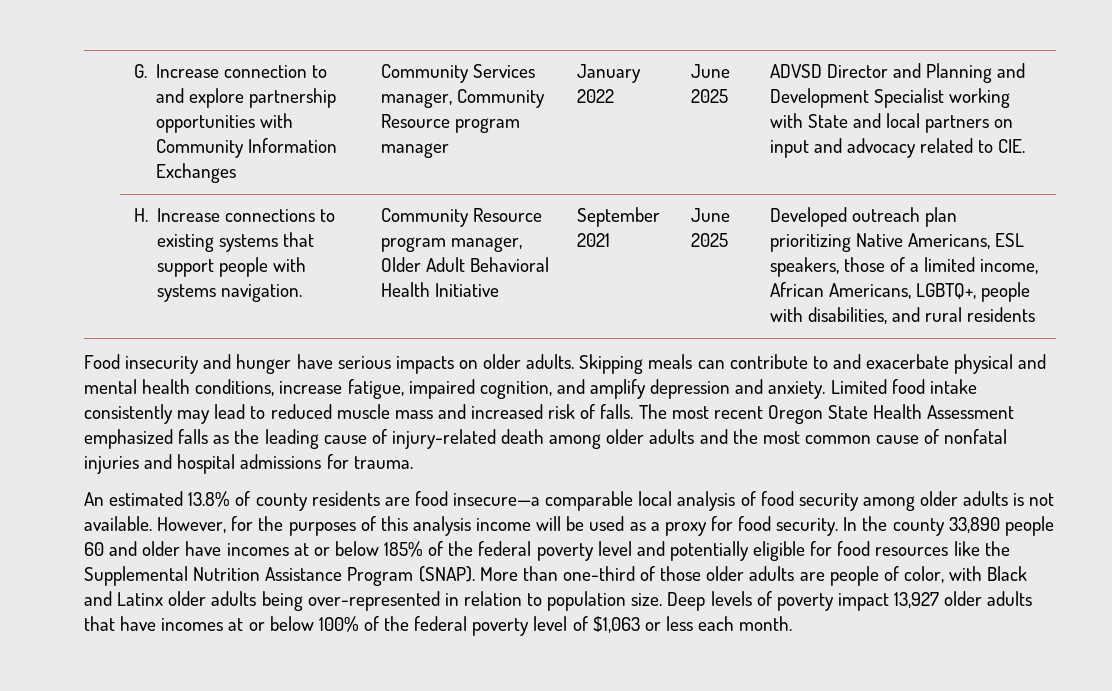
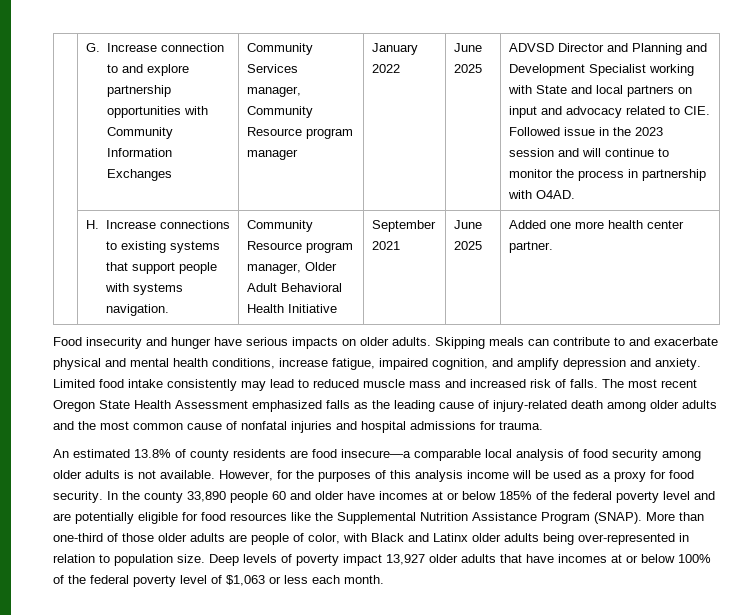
- ADVSD Director and Planning and Development Specialist working with State and local partners on input and advocacy related to CIE.
+ ADVSD Director and Planning and Development Specialist working with State and local partners on input and advocacy related to CIE. Followed issue in the 2023 session and will continue to monitor the process in partnership with O4AD.
- Developed outreach plan prioritizing Native Americans, ESL speakers, those of a limited income, African Americans, LGBTQ+, people with disabilities, and rural residents
+ Added one more health center partner.
- In the county 33,890 people 60 and older have incomes at or below 185% of the federal poverty level and potentially eligible for food resources like the Supplemental Nutrition Assistance Program (SNAP).
+ In the county 33,890 people 60 and older have incomes at or below 185% of the federal poverty level and are potentially eligible for food resources like the Supplemental Nutrition Assistance Program (SNAP).

